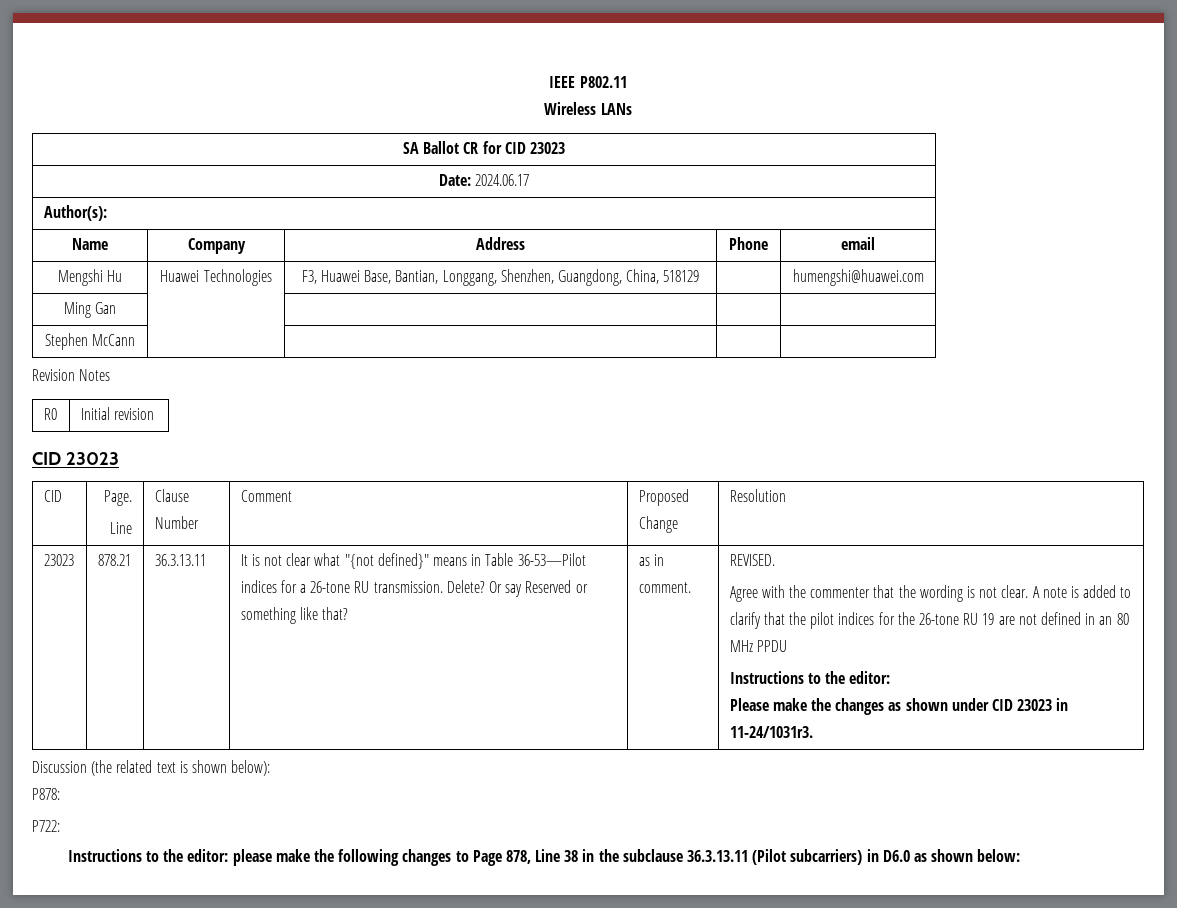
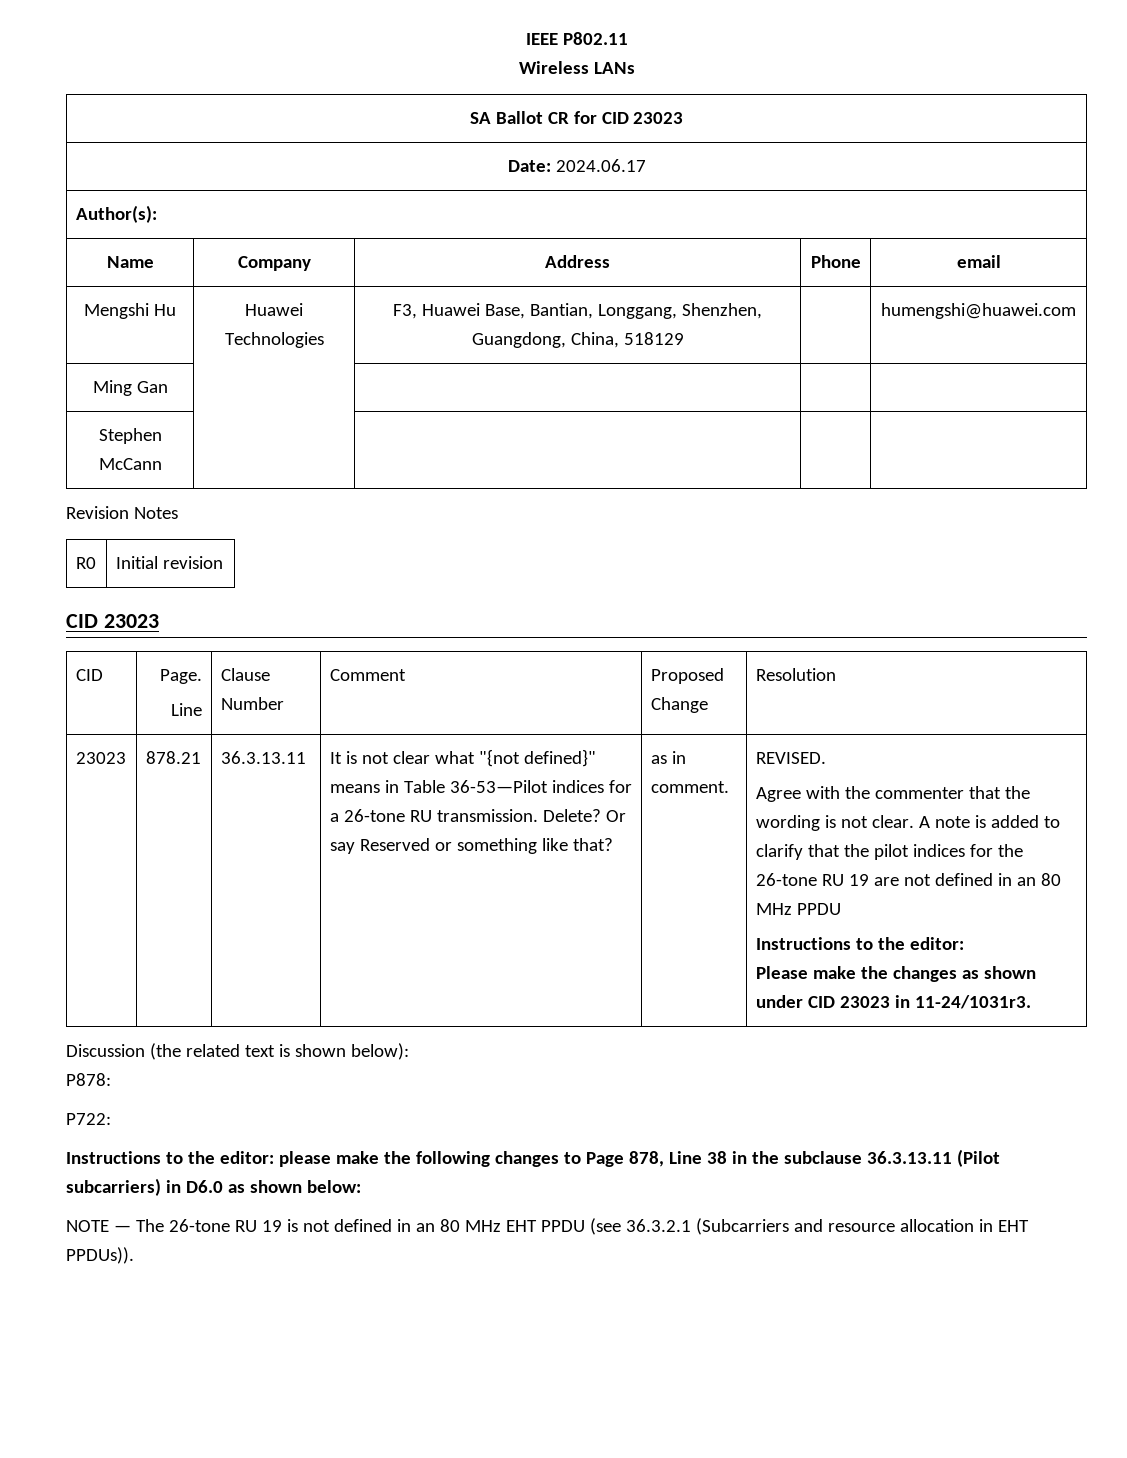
+ NOTE — The 26-tone RU 19 is not defined in an 80 MHz EHT PPDU (see 36.3.2.1 (Subcarriers and resource allocation in EHT PPDUs)).

